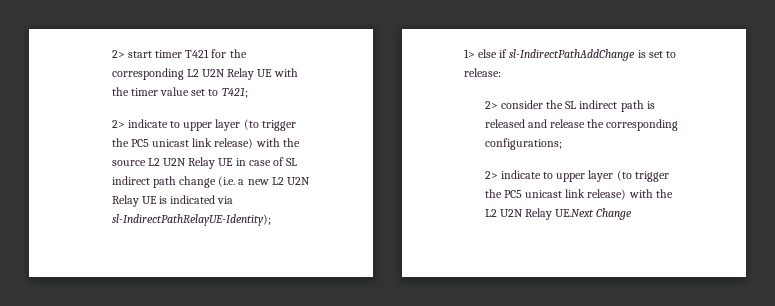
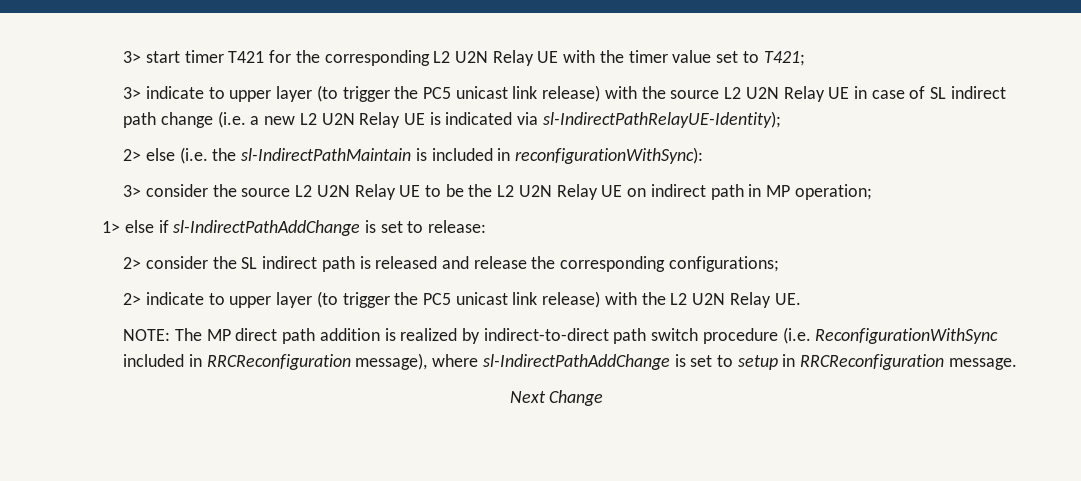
- 2> start timer T421 for the corresponding L2 U2N Relay UE with the timer value set to T421;
+ 3> start timer T421 for the corresponding L2 U2N Relay UE with the timer value set to T421;
- 2> indicate to upper layer (to trigger the PC5 unicast link release) with the source L2 U2N Relay UE in case of SL indirect path change (i.e. a new L2 U2N Relay UE is indicated via sl-IndirectPathRelayUE-Identity);
+ 3> indicate to upper layer (to trigger the PC5 unicast link release) with the source L2 U2N Relay UE in case of SL indirect path change (i.e. a new L2 U2N Relay UE is indicated via sl-IndirectPathRelayUE-Identity);
+ 2> else (i.e. the sl-IndirectPathMaintain is included in reconfigurationWithSync):
+ 3> consider the source L2 U2N Relay UE to be the L2 U2N Relay UE on indirect path in MP operation;
- 2> indicate to upper layer (to trigger the PC5 unicast link release) with the L2 U2N Relay UE.Next Change
+ 2> indicate to upper layer (to trigger the PC5 unicast link release) with the L2 U2N Relay UE.
+ NOTE: The MP direct path addition is realized by indirect-to-direct path switch procedure (i.e. ReconfigurationWithSync included in RRCReconfiguration message), where sl-IndirectPathAddChange is set to setup in RRCReconfiguration message.
+ Next Change

